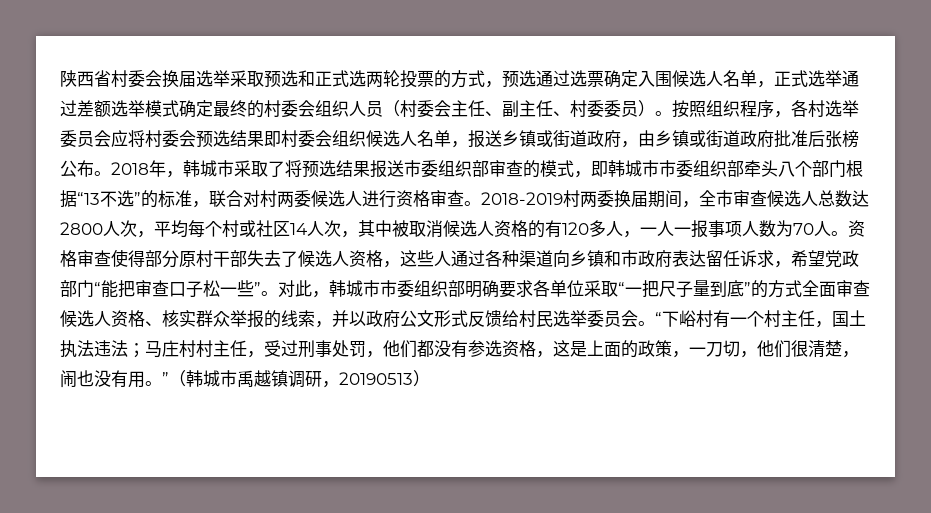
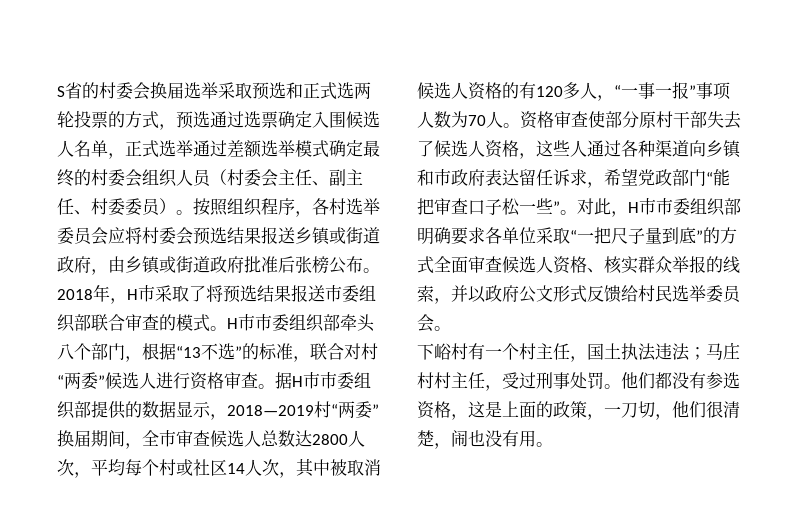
- 陕西省村委会换届选举采取预选和正式选两轮投票的方式，预选通过选票确定入围候选人名单，正式选举通过差额选举模式确定最终的村委会组织人员（村委会主任、副主任、村委委员）。
+ S省的村委会换届选举采取预选和正式选两轮投票的方式，预选通过选票确定入围候选人名单，正式选举通过差额选举模式确定最终的村委会组织人员（村委会主任、副主任、村委委员）。
- 按照组织程序，各村选举委员会应将村委会预选结果即村委会组织候选人名单，报送乡镇或街道政府，由乡镇或街道政府批准后张榜公布。
+ 按照组织程序，各村选举委员会应将村委会预选结果报送乡镇或街道政府，由乡镇或街道政府批准后张榜公布。
- 2018年，韩城市采取了将预选结果报送市委组织部审查的模式，即韩城市市委组织部牵头八个部门根据“13不选”的标准，联合对村两委候选人进行资格审查。
+ 2018年，H市采取了将预选结果报送市委组织部联合审查的模式。H市市委组织部牵头八个部门，根据“13不选”的标准，联合对村“两委”候选人进行资格审查。
- 2018-2019村两委换届期间，全市审查候选人总数达2800人次，平均每个村或社区14人次，其中被取消候选人资格的有120多人，一人一报事项人数为70人。
+ 据H市市委组织部提供的数据显示，2018—2019村“两委”换届期间，全市审查候选人总数达2800人次，平均每个村或社区14人次，其中被取消候选人资格的有120多人，“一事一报”事项人数为70人。
- 资格审查使得部分原村干部失去了候选人资格，这些人通过各种渠道向乡镇和市政府表达留任诉求，希望党政部门“能把审查口子松一些”。
+ 资格审查使部分原村干部失去了候选人资格，这些人通过各种渠道向乡镇和市政府表达留任诉求，希望党政部门“能把审查口子松一些”。
- 对此，韩城市市委组织部明确要求各单位采取“一把尺子量到底”的方式全面审查候选人资格、核实群众举报的线索，并以政府公文形式反馈给村民选举委员会。“下峪村有一个村主任，国土执法违法；
+ 对此，H市市委组织部明确要求各单位采取“一把尺子量到底”的方式全面审查候选人资格、核实群众举报的线索，并以政府公文形式反馈给村民选举委员会。
+ 下峪村有一个村主任，国土执法违法；
- 马庄村村主任，受过刑事处罚，他们都没有参选资格，这是上面的政策，一刀切，他们很清楚，闹也没有用。”（韩城市禹越镇调研，20190513）
+ 马庄村村主任，受过刑事处罚。他们都没有参选资格，这是上面的政策，一刀切，他们很清楚，闹也没有用。

